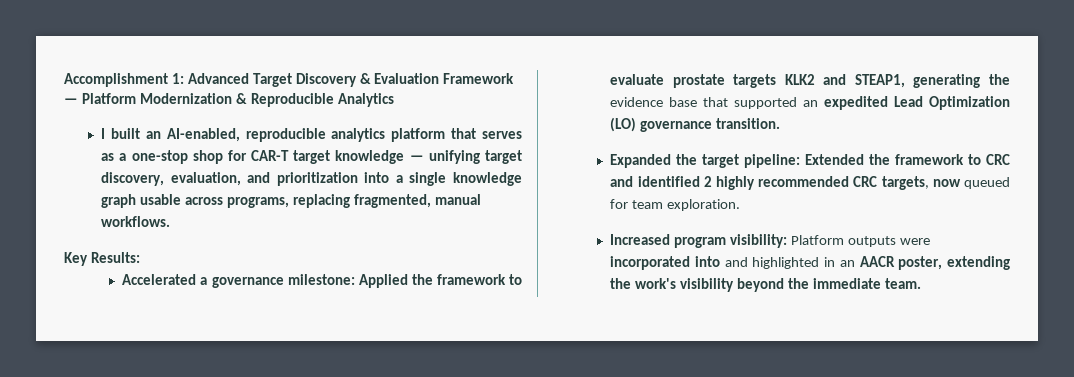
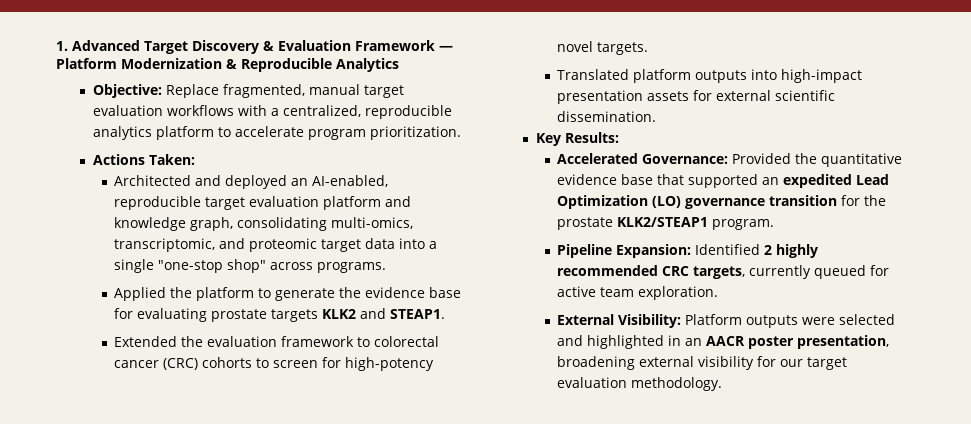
- Accomplishment 1: Advanced Target Discovery & Evaluation Framework — Platform Modernization & Reproducible Analytics
+ 1. Advanced Target Discovery & Evaluation Framework — Platform Modernization & Reproducible Analytics
- I built an AI-enabled, reproducible analytics platform that serves as a one-stop shop for CAR-T target knowledge — unifying target discovery, evaluation, and prioritization into a single knowledge graph usable across programs, replacing fragmented, manual workflows.
+ Objective: Replace fragmented, manual target evaluation workflows with a centralized, reproducible analytics platform to accelerate program prioritization.
+ Actions Taken:
+ Architected and deployed an AI-enabled, reproducible target evaluation platform and knowledge graph, consolidating multi-omics, transcriptomic, and proteomic target data into a single "one-stop shop" across programs.
+ Applied the platform to generate the evidence base for evaluating prostate targets KLK2 and STEAP1.
+ Extended the evaluation framework to colorectal cancer (CRC) cohorts to screen for high-potency novel targets.
+ Translated platform outputs into high-impact presentation assets for external scientific dissemination.
  Key Results:
- Accelerated a governance milestone: Applied the framework to evaluate prostate targets KLK2 and STEAP1, generating the evidence base that supported an expedited Lead Optimization (LO) governance transition.
- Expanded the target pipeline: Extended the framework to CRC and identified 2 highly recommended CRC targets, now queued for team exploration.
+ Accelerated Governance: Provided the quantitative evidence base that supported an expedited Lead Optimization (LO) governance transition for the prostate KLK2/STEAP1 program.
+ Pipeline Expansion: Identified 2 highly recommended CRC targets, currently queued for active team exploration.
- Increased program visibility: Platform outputs were incorporated into and highlighted in an AACR poster, extending the work's visibility beyond the immediate team.
+ External Visibility: Platform outputs were selected and highlighted in an AACR poster presentation, broadening external visibility for our target evaluation methodology.

